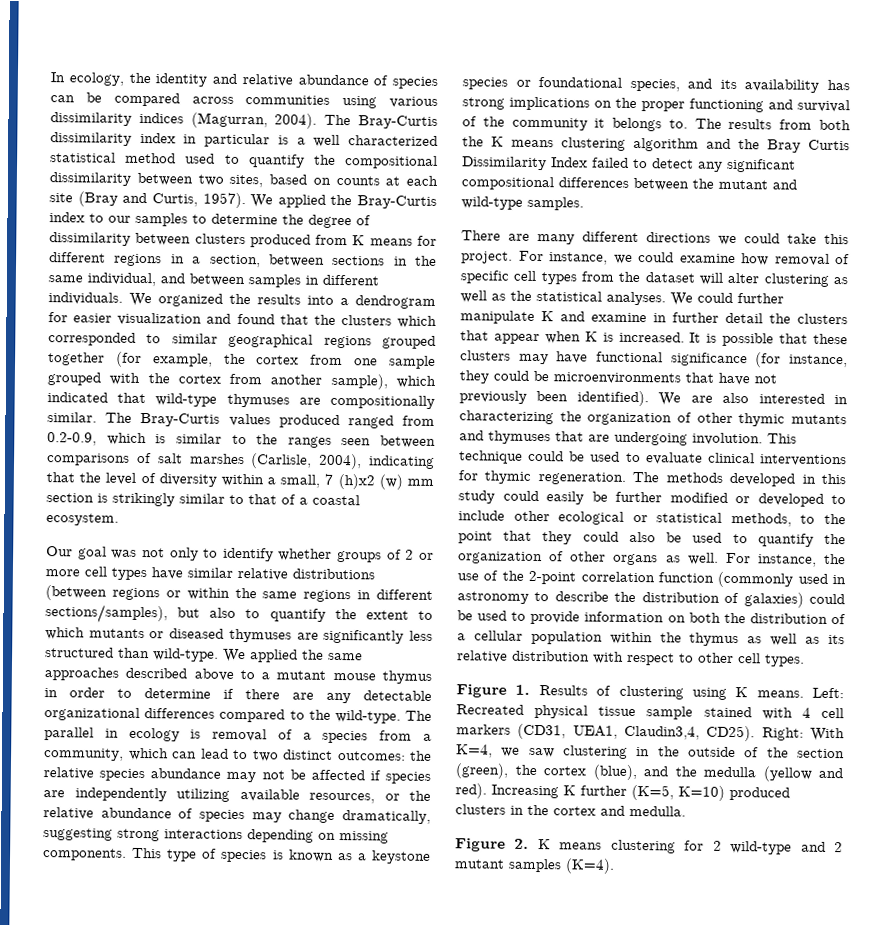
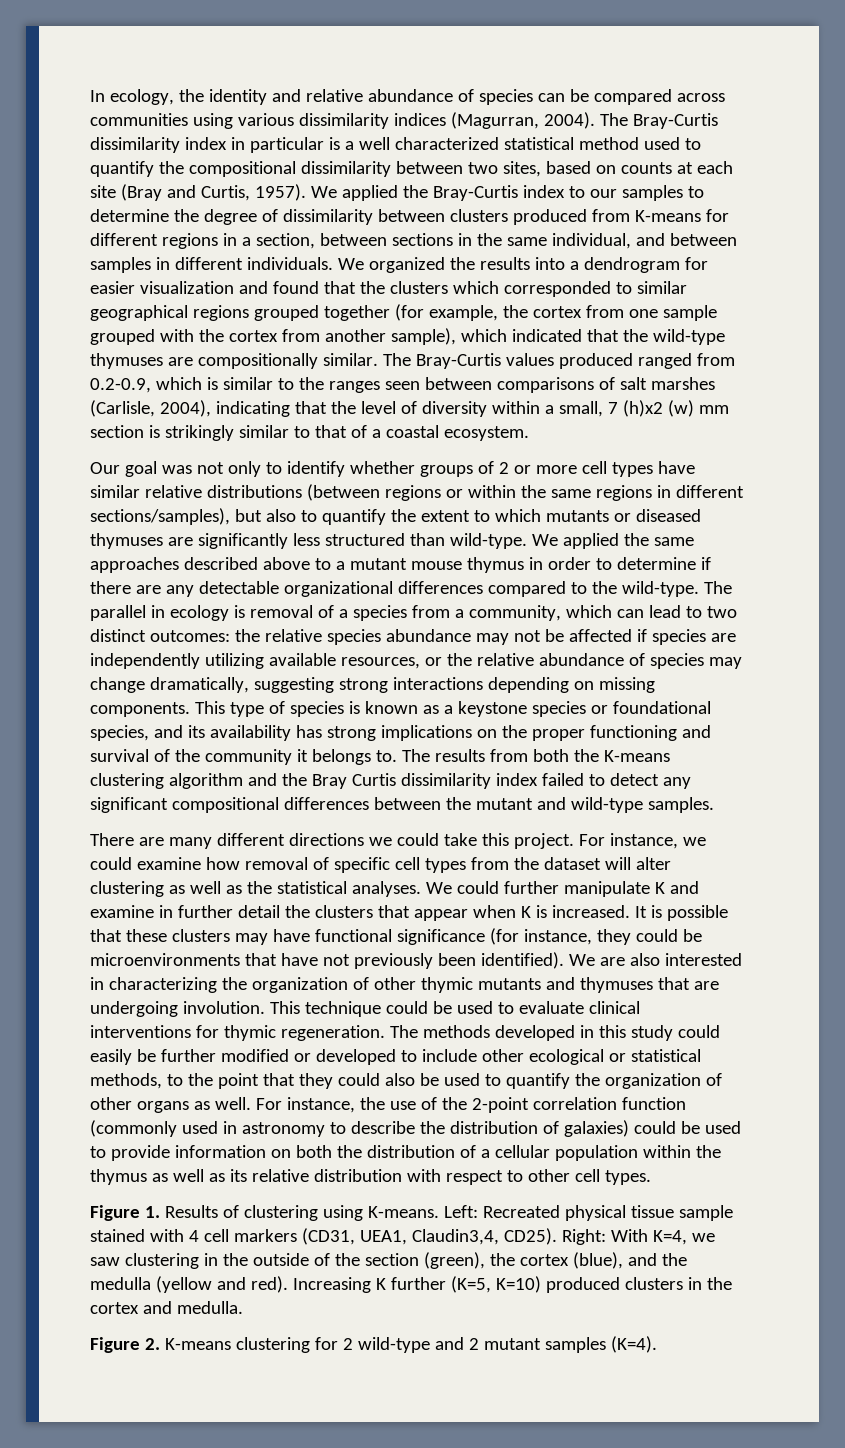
- We applied the Bray-Curtis index to our samples to determine the degree of dissimilarity between clusters produced from K means for different regions in a section, between sections in the same individual, and between samples in different individuals.
+ We applied the Bray-Curtis index to our samples to determine the degree of dissimilarity between clusters produced from K-means for different regions in a section, between sections in the same individual, and between samples in different individuals.
- We organized the results into a dendrogram for easier visualization and found that the clusters which corresponded to similar geographical regions grouped together (for example, the cortex from one sample grouped with the cortex from another sample), which indicated that wild-type thymuses are compositionally similar.
+ We organized the results into a dendrogram for easier visualization and found that the clusters which corresponded to similar geographical regions grouped together (for example, the cortex from one sample grouped with the cortex from another sample), which indicated that the wild-type thymuses are compositionally similar.
- The results from both the K means clustering algorithm and the Bray Curtis Dissimilarity Index failed to detect any significant compositional differences between the mutant and wild-type samples.
+ The results from both the K-means clustering algorithm and the Bray Curtis dissimilarity index failed to detect any significant compositional differences between the mutant and wild-type samples.
- Figure 1. Results of clustering using K means.
+ Figure 1. Results of clustering using K-means.
- Figure 2. K means clustering for 2 wild-type and 2 mutant samples (K=4).
+ Figure 2. K-means clustering for 2 wild-type and 2 mutant samples (K=4).

